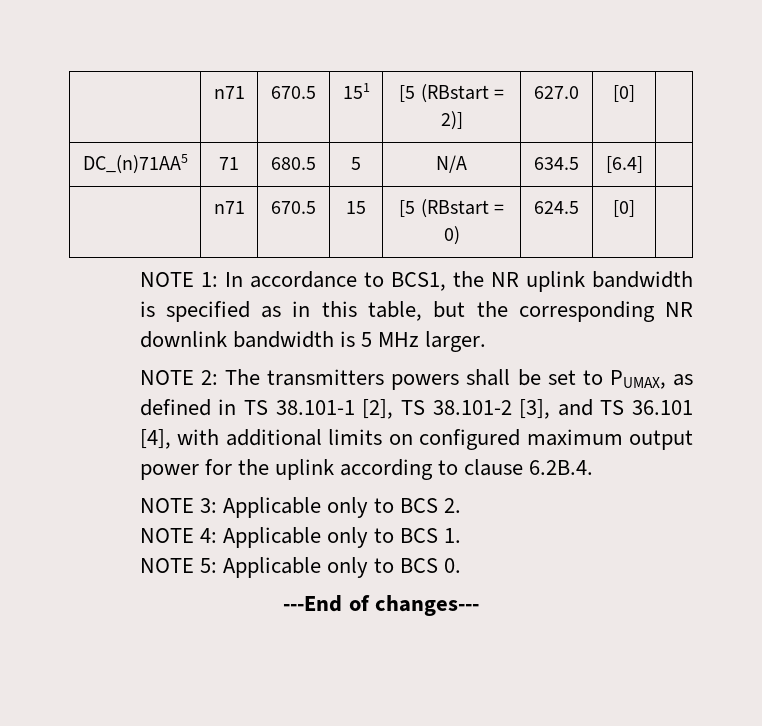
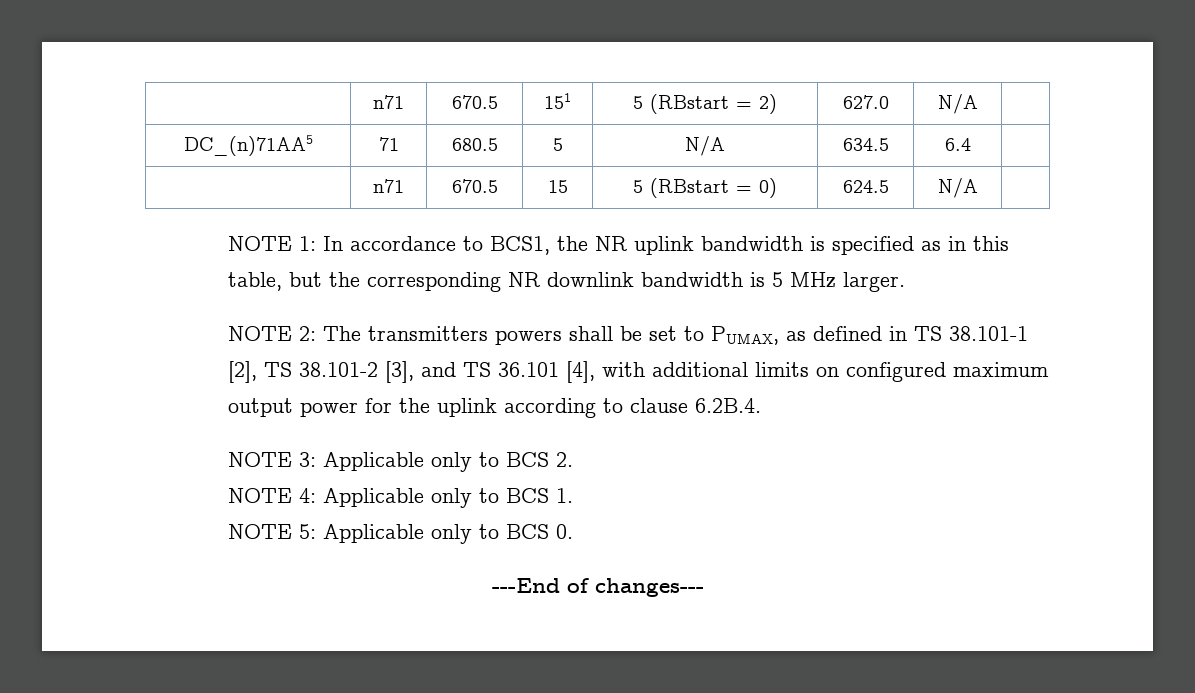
- | n71 | 670.5 | 151 | [5 (RBstart = 2)] | 627.0 | [0] |
+ | n71 | 670.5 | 151 | 5 (RBstart = 2) | 627.0 | N/A |
- DC_(n)71AA5 | 71 | 680.5 | 5 | N/A | 634.5 | [6.4] |
+ DC_(n)71AA5 | 71 | 680.5 | 5 | N/A | 634.5 | 6.4 |
- | n71 | 670.5 | 15 | [5 (RBstart = 0) | 624.5 | [0] |
+ | n71 | 670.5 | 15 | 5 (RBstart = 0) | 624.5 | N/A |

